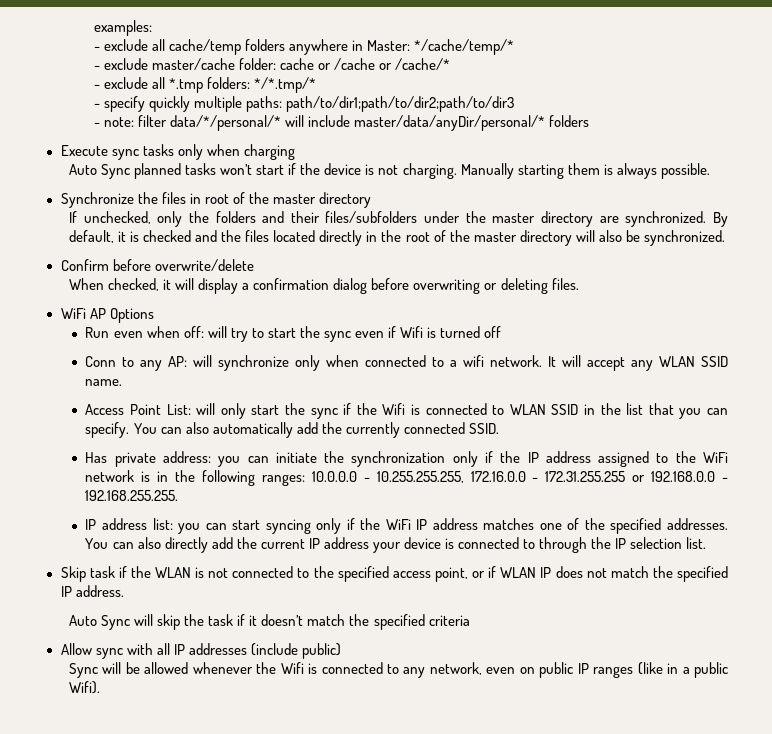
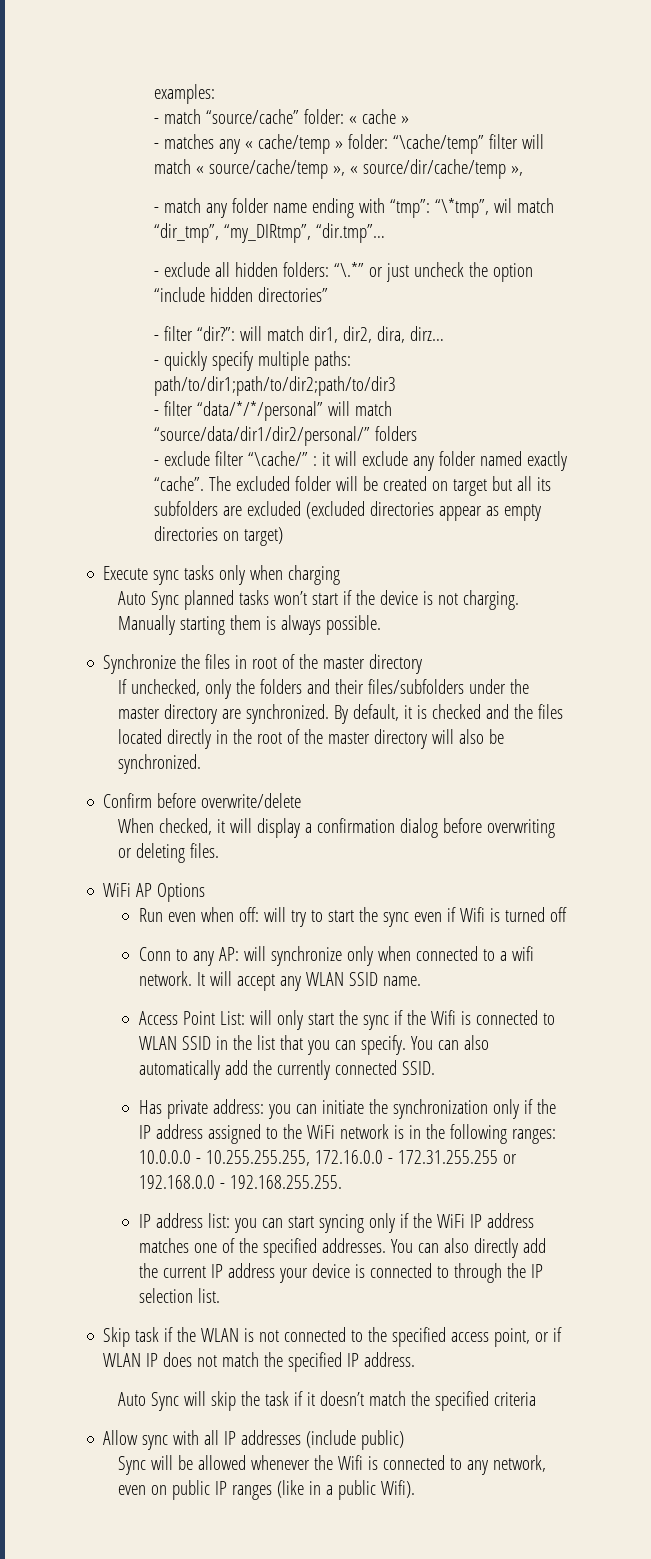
- - exclude all cache/temp folders anywhere in Master: */cache/temp/*
- - exclude master/cache folder: cache or /cache or /cache/*
- - exclude all *.tmp folders: */*.tmp/*
- - specify quickly multiple paths: path/to/dir1;path/to/dir2;path/to/dir3
- - note: filter data/*/personal/* will include master/data/anyDir/personal/* folders
+ - match “source/cache” folder: « cache »
+ - matches any « cache/temp » folder: “\cache/temp” filter will match « source/cache/temp », « source/dir/cache/temp »,
+ - match any folder name ending with “tmp”: “\*tmp”, wil match “dir_tmp”, “my_DIRtmp”, “dir.tmp”…
+ - exclude all hidden folders: “\.*” or just uncheck the option “include hidden directories”
+ - filter “dir?”: will match dir1, dir2, dira, dirz…
+ - quickly specify multiple paths: path/to/dir1;path/to/dir2;path/to/dir3
+ - filter “data/*/*/personal” will match “source/data/dir1/dir2/personal/” folders
+ - exclude filter “\cache/” : it will exclude any folder named exactly “cache”. The excluded folder will be created on target but all its subfolders are excluded (excluded directories appear as empty directories on target)

